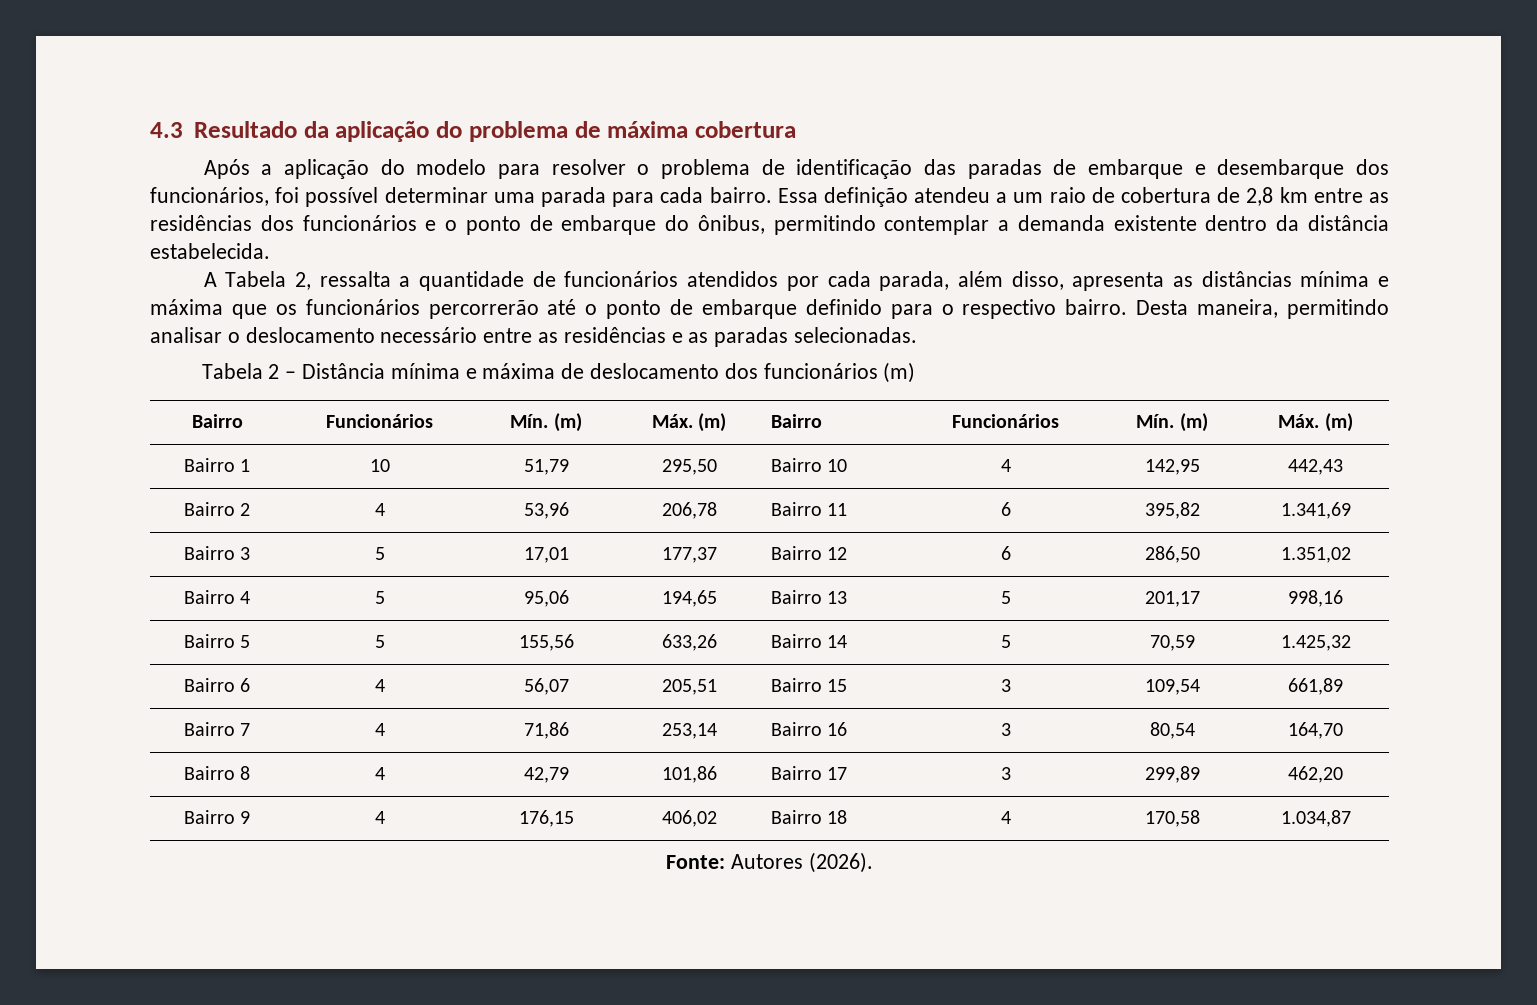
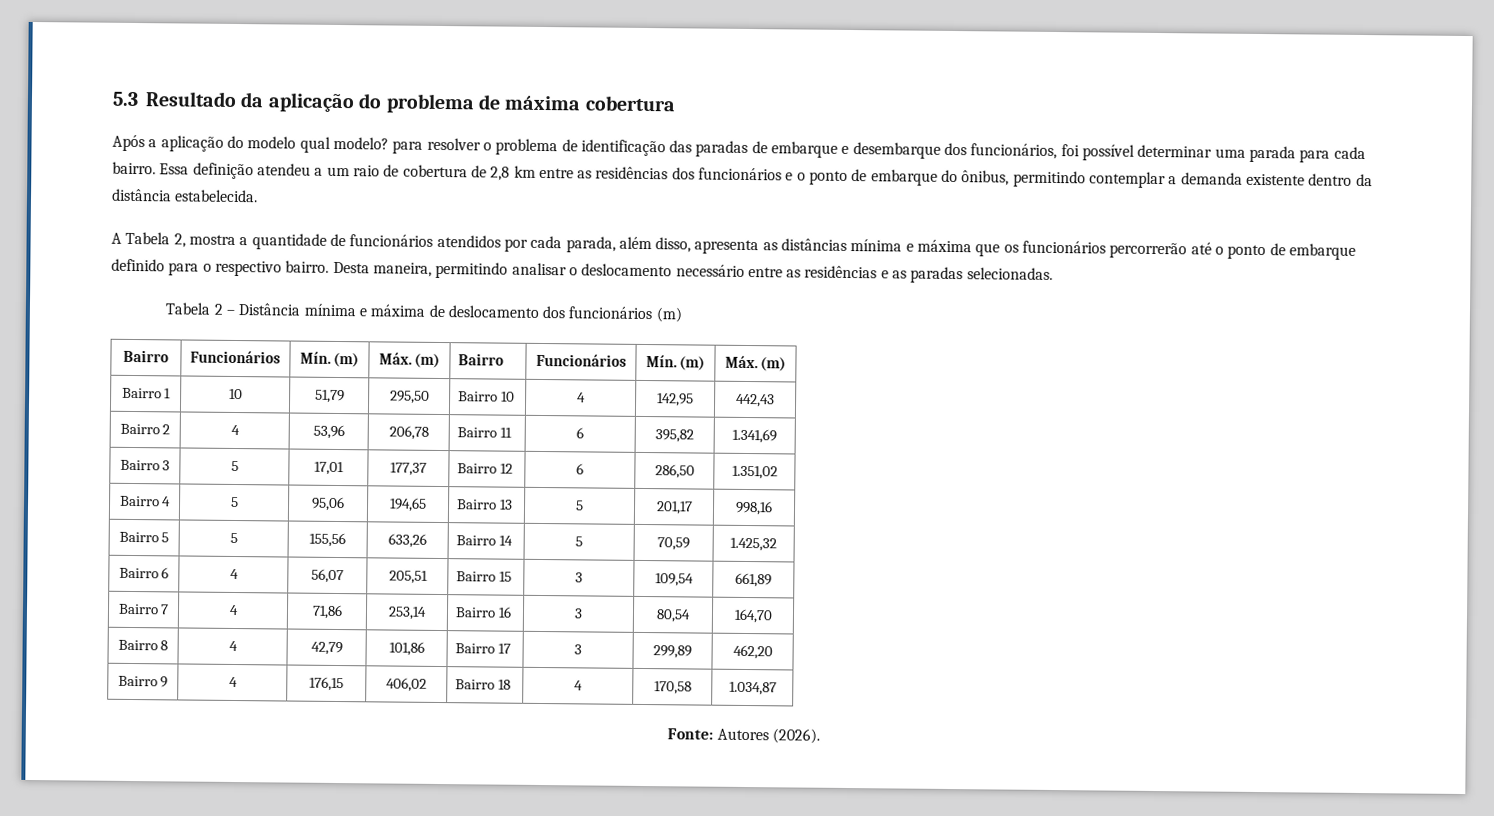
- 4.3 Resultado da aplicação do problema de máxima cobertura
+ 5.3 Resultado da aplicação do problema de máxima cobertura
- Após a aplicação do modelo para resolver o problema de identificação das paradas de embarque e desembarque dos funcionários, foi possível determinar uma parada para cada bairro.
+ Após a aplicação do modelo qual modelo? para resolver o problema de identificação das paradas de embarque e desembarque dos funcionários, foi possível determinar uma parada para cada bairro.
- A Tabela 2, ressalta a quantidade de funcionários atendidos por cada parada, além disso, apresenta as distâncias mínima e máxima que os funcionários percorrerão até o ponto de embarque definido para o respectivo bairro.
+ A Tabela 2, mostra a quantidade de funcionários atendidos por cada parada, além disso, apresenta as distâncias mínima e máxima que os funcionários percorrerão até o ponto de embarque definido para o respectivo bairro.

